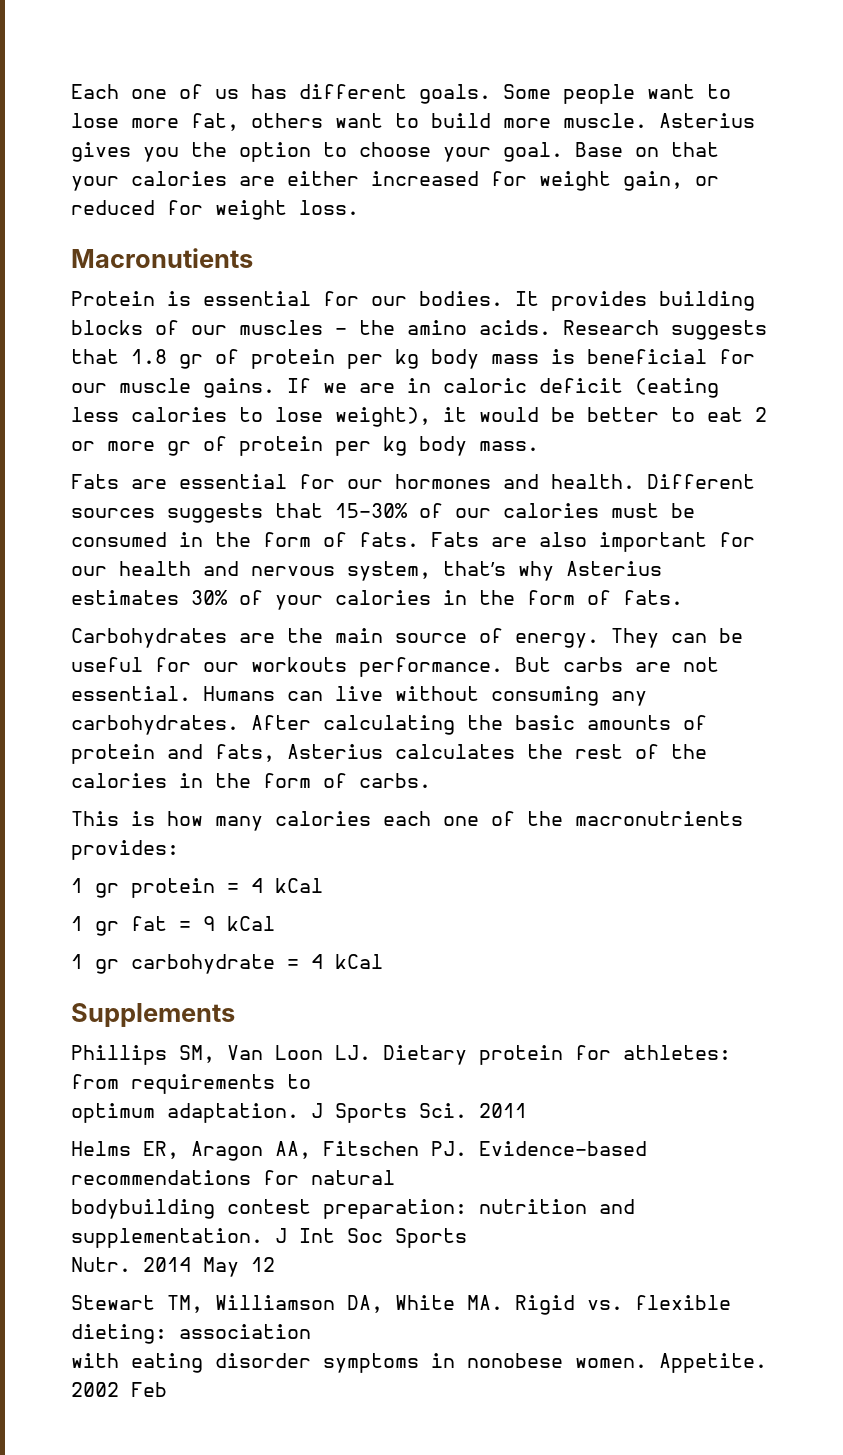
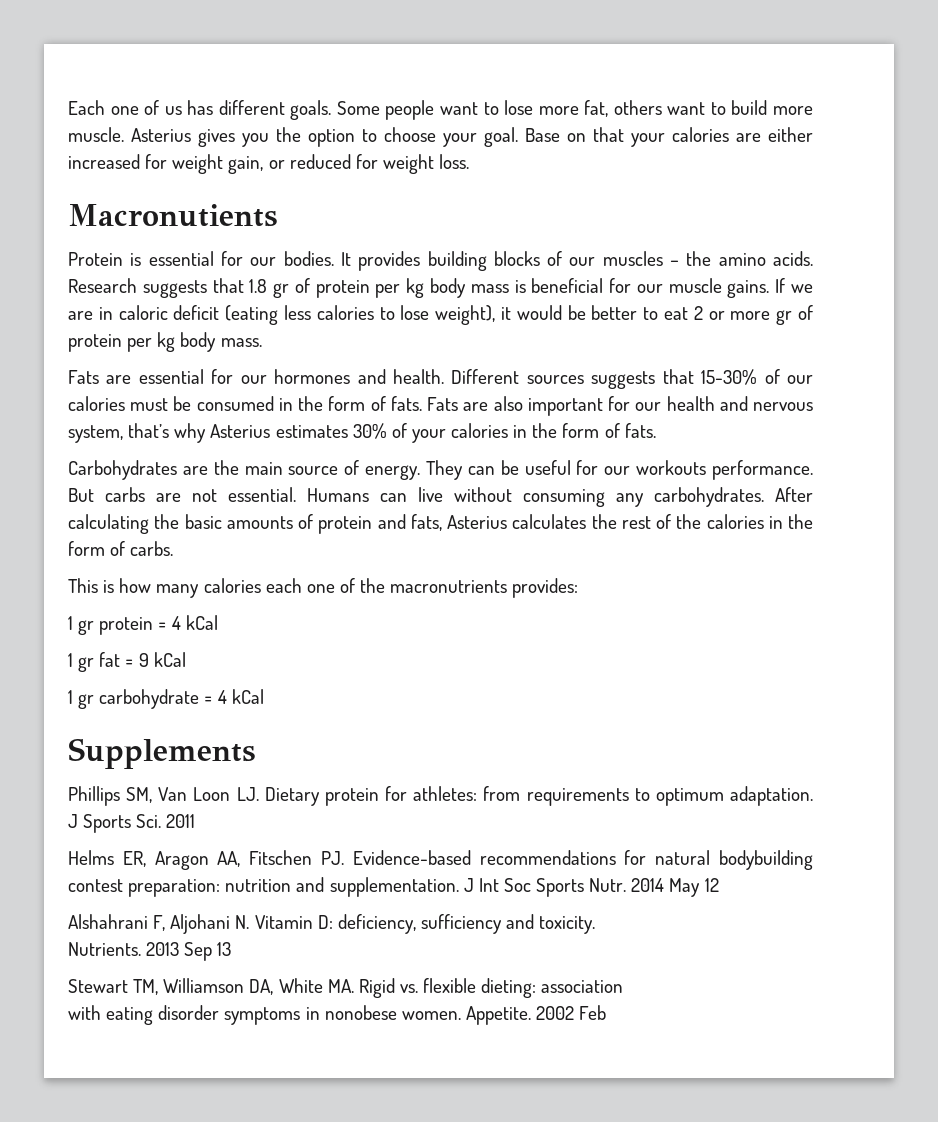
- Phillips SM, Van Loon LJ. Dietary protein for athletes: from requirements to
- optimum adaptation.
+ Phillips SM, Van Loon LJ. Dietary protein for athletes: from requirements to optimum adaptation.
- Helms ER, Aragon AA, Fitschen PJ. Evidence-based recommendations for natural
- bodybuilding contest preparation: nutrition and supplementation.
+ Helms ER, Aragon AA, Fitschen PJ. Evidence-based recommendations for natural bodybuilding contest preparation: nutrition and supplementation.
- J Int Soc Sports
- Nutr.
+ J Int Soc Sports Nutr.
+ Alshahrani F, Aljohani N. Vitamin D: deficiency, sufficiency and toxicity.
+ Nutrients. 2013 Sep 13

